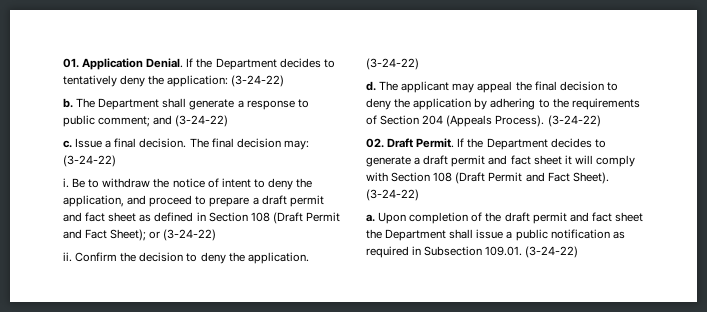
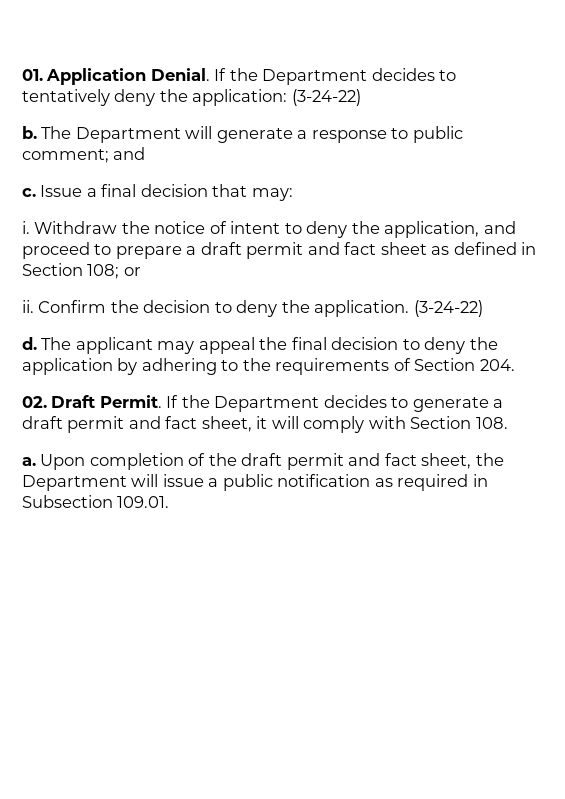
- The Department shall generate a response to public comment; and (3-24-22)
+ The Department will generate a response to public comment; and
- Issue a final decision. The final decision may: (3-24-22)
+ Issue a final decision that may:
- Be to withdraw the notice of intent to deny the application, and proceed to prepare a draft permit and fact sheet as defined in Section 108 (Draft Permit and Fact Sheet); or (3-24-22)
+ Withdraw the notice of intent to deny the application, and proceed to prepare a draft permit and fact sheet as defined in Section 108; or
- The applicant may appeal the final decision to deny the application by adhering to the requirements of Section 204 (Appeals Process). (3-24-22)
+ The applicant may appeal the final decision to deny the application by adhering to the requirements of Section 204.
- If the Department decides to generate a draft permit and fact sheet it will comply with Section 108 (Draft Permit and Fact Sheet). (3-24-22)
+ If the Department decides to generate a draft permit and fact sheet, it will comply with Section 108.
- Upon completion of the draft permit and fact sheet the Department shall issue a public notification as required in Subsection 109.01. (3-24-22)
+ Upon completion of the draft permit and fact sheet, the Department will issue a public notification as required in Subsection 109.01.

